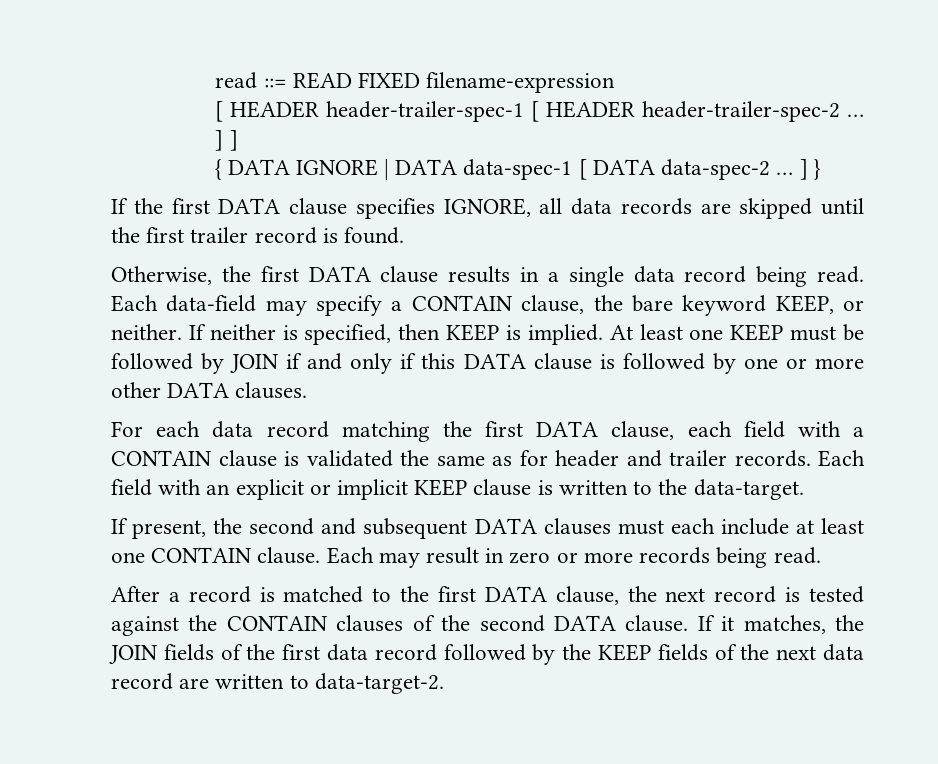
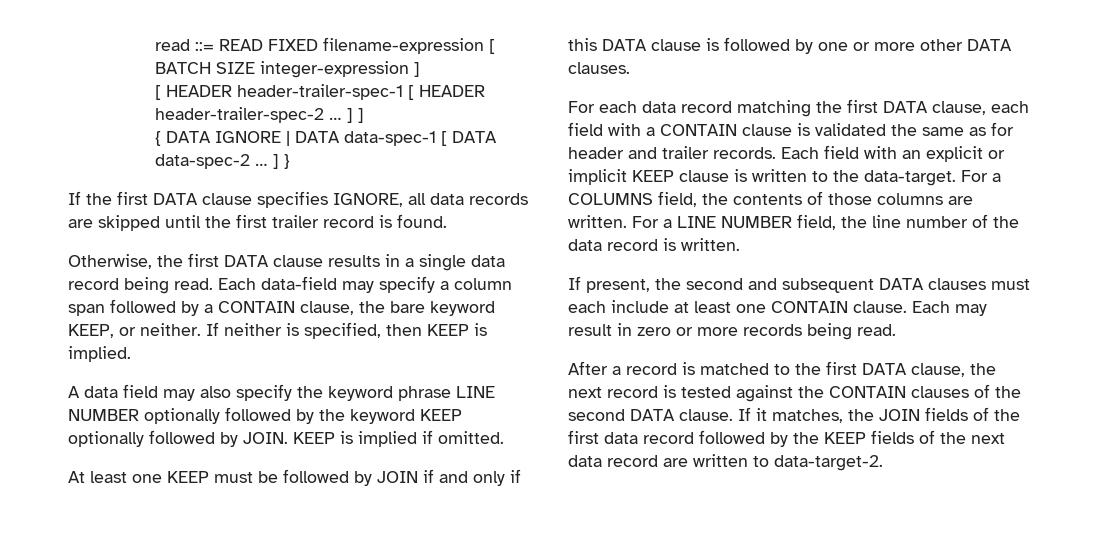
- read ::= READ FIXED filename-expression
+ read ::= READ FIXED filename-expression [ BATCH SIZE integer-expression ]
- Each data-field may specify a CONTAIN clause, the bare keyword KEEP, or neither.
+ Each data-field may specify a column span followed by a CONTAIN clause, the bare keyword KEEP, or neither.
- If neither is specified, then KEEP is implied. At least one KEEP must be followed by JOIN if and only if this DATA clause is followed by one or more other DATA clauses.
+ If neither is specified, then KEEP is implied.
+ A data field may also specify the keyword phrase LINE NUMBER optionally followed by the keyword KEEP optionally followed by JOIN. KEEP is implied if omitted.
+ At least one KEEP must be followed by JOIN if and only if this DATA clause is followed by one or more other DATA clauses.
+ For a COLUMNS field, the contents of those columns are written. For a LINE NUMBER field, the line number of the data record is written.

